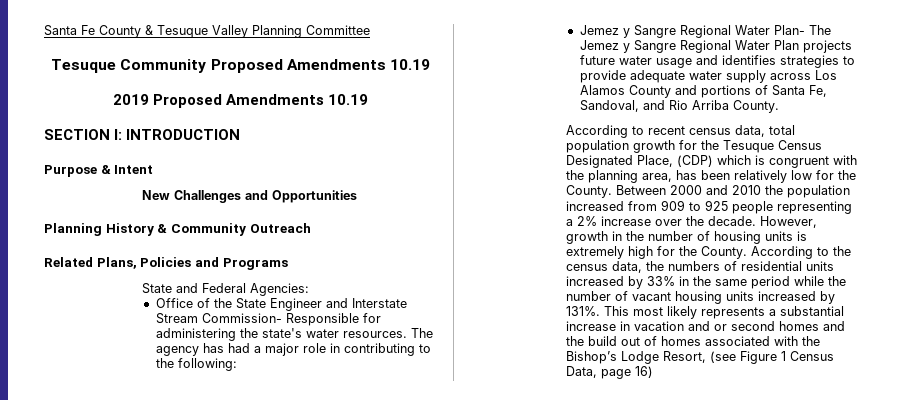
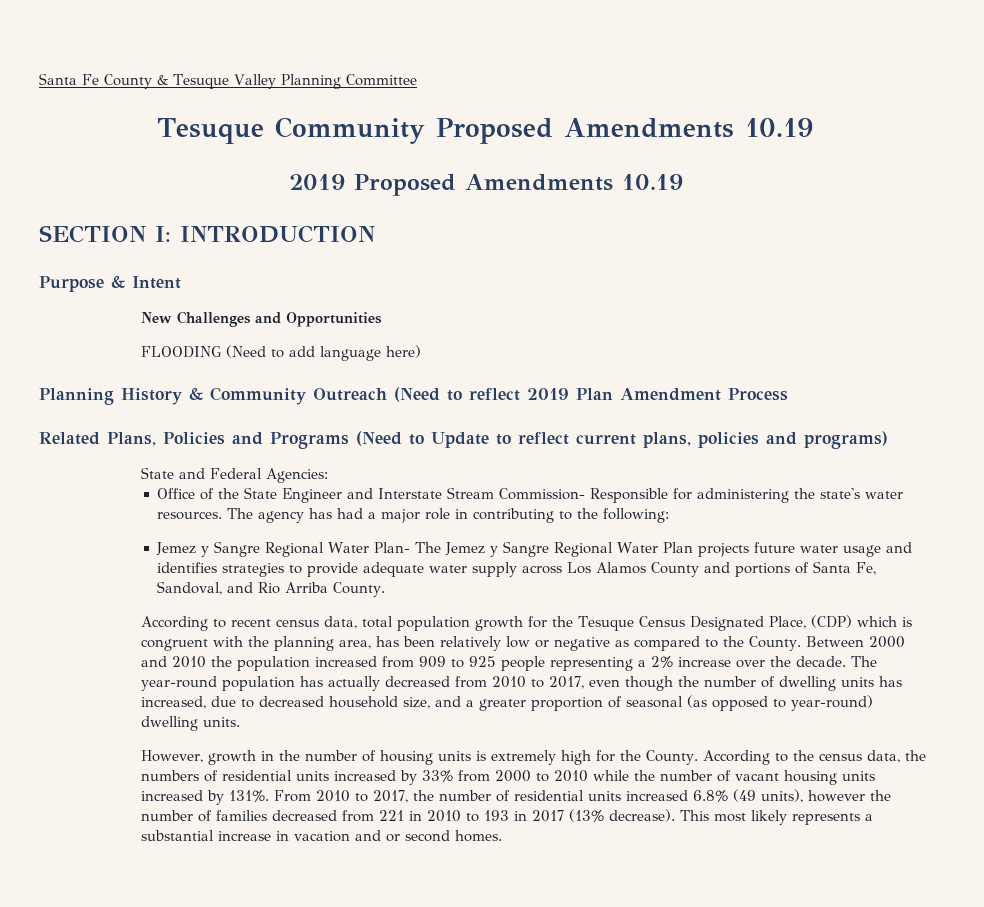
+ FLOODING (Need to add language here)
- Planning History & Community Outreach
+ Planning History & Community Outreach (Need to reflect 2019 Plan Amendment Process
- Related Plans, Policies and Programs
+ Related Plans, Policies and Programs (Need to Update to reflect current plans, policies and programs)
- According to recent census data, total population growth for the Tesuque Census Designated Place, (CDP) which is congruent with the planning area, has been relatively low for the County.
+ According to recent census data, total population growth for the Tesuque Census Designated Place, (CDP) which is congruent with the planning area, has been relatively low or negative as compared to the County.
- Between 2000 and 2010 the population increased from 909 to 925 people representing a 2% increase over the decade. However, growth in the number of housing units is extremely high for the County.
+ Between 2000 and 2010 the population increased from 909 to 925 people representing a 2% increase over the decade. The year-round population has actually decreased from 2010 to 2017, even though the number of dwelling units has increased, due to decreased household size, and a greater proportion of seasonal (as opposed to year-round) dwelling units.
+ However, growth in the number of housing units is extremely high for the County.
- According to the census data, the numbers of residential units increased by 33% in the same period while the number of vacant housing units increased by 131%.
+ According to the census data, the numbers of residential units increased by 33% from 2000 to 2010 while the number of vacant housing units increased by 131%.
+ From 2010 to 2017, the number of residential units increased 6.8% (49 units), however the number of families decreased from 221 in 2010 to 193 in 2017 (13% decrease).
- This most likely represents a substantial increase in vacation and or second homes and the build out of homes associated with the Bishop’s Lodge Resort, (see Figure 1 Census Data, page 16)
+ This most likely represents a substantial increase in vacation and or second homes.

